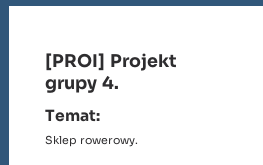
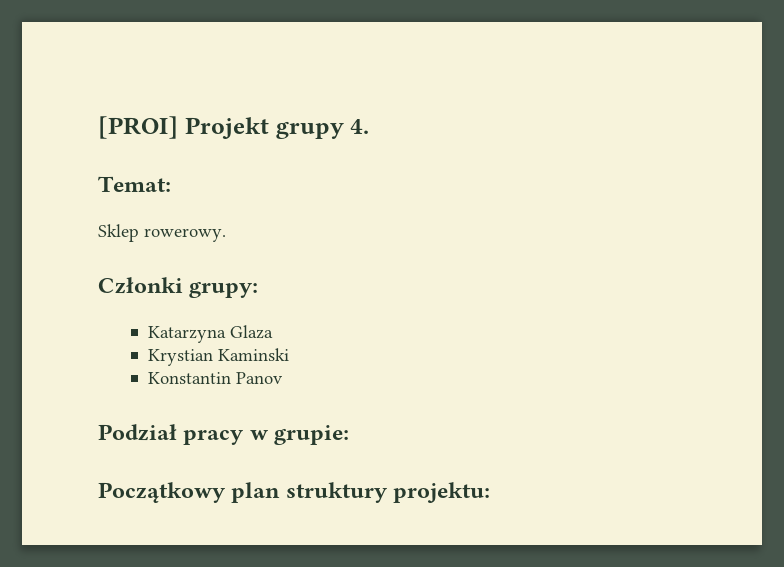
+ Członki grupy:
+ Katarzyna Glaza
+ Krystian Kaminski
+ Konstantin Panov
+ Podział pracy w grupie:
+ Początkowy plan struktury projektu:

